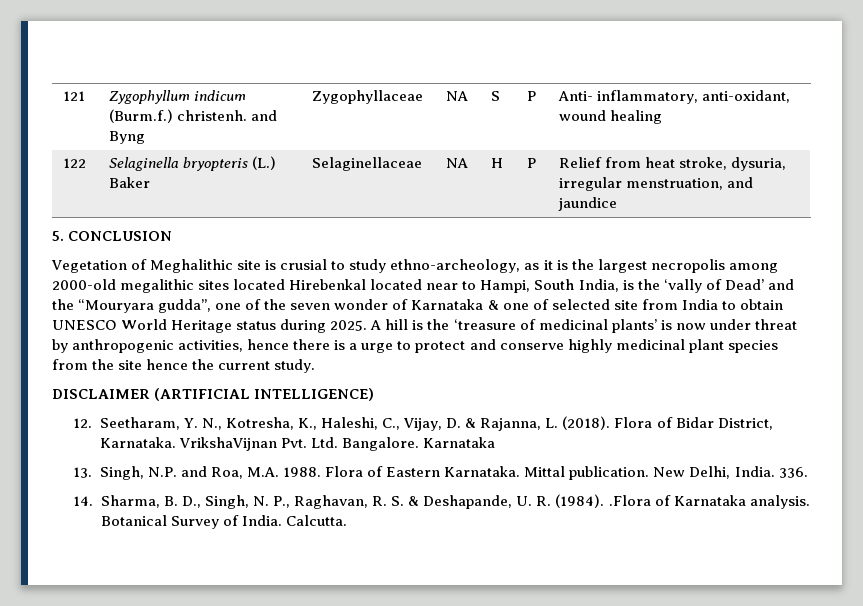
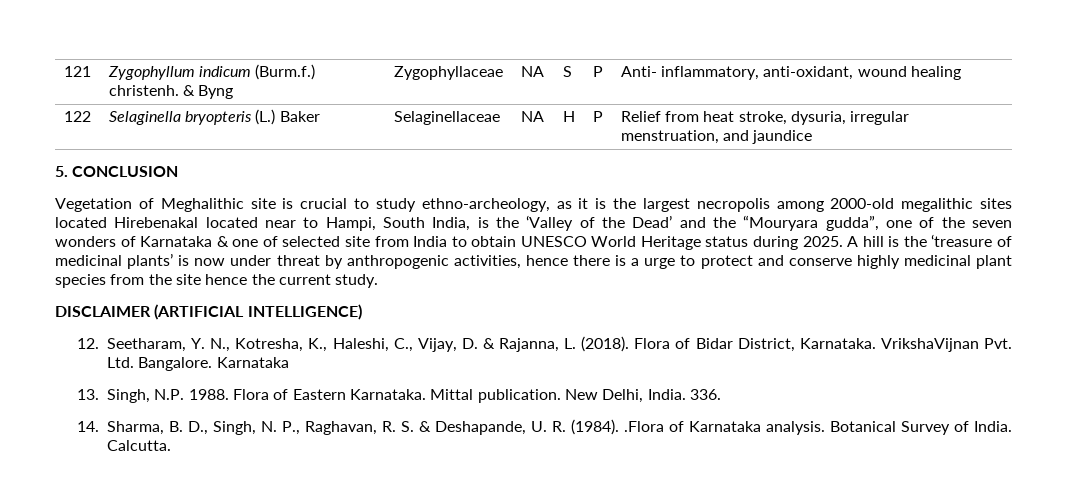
- 121 | Zygophyllum indicum (Burm.f.) christenh. and Byng | Zygophyllaceae | NA | S | P | Anti- inflammatory, anti-oxidant, wound healing
+ 121 | Zygophyllum indicum (Burm.f.) christenh. & Byng | Zygophyllaceae | NA | S | P | Anti- inflammatory, anti-oxidant, wound healing
- Vegetation of Meghalithic site is crusial to study ethno-archeology, as it is the largest necropolis among 2000-old megalithic sites located Hirebenkal located near to Hampi, South India, is the ‘vally of Dead’ and the “Mouryara gudda”, one of the seven wonder of Karnataka & one of selected site from India to obtain UNESCO World Heritage status during 2025.
+ Vegetation of Meghalithic site is crucial to study ethno-archeology, as it is the largest necropolis among 2000-old megalithic sites located Hirebenakal located near to Hampi, South India, is the ‘Valley of the Dead’ and the “Mouryara gudda”, one of the seven wonders of Karnataka & one of selected site from India to obtain UNESCO World Heritage status during 2025.
- 13. Singh, N.P. and Roa, M.A. 1988.
+ 13. Singh, N.P. 1988.

